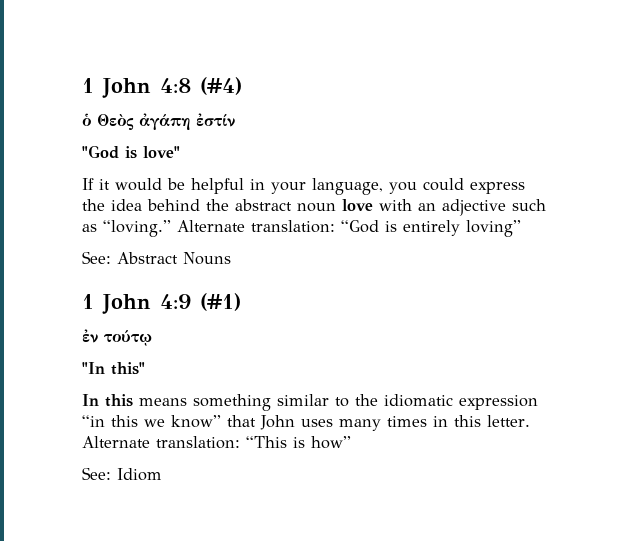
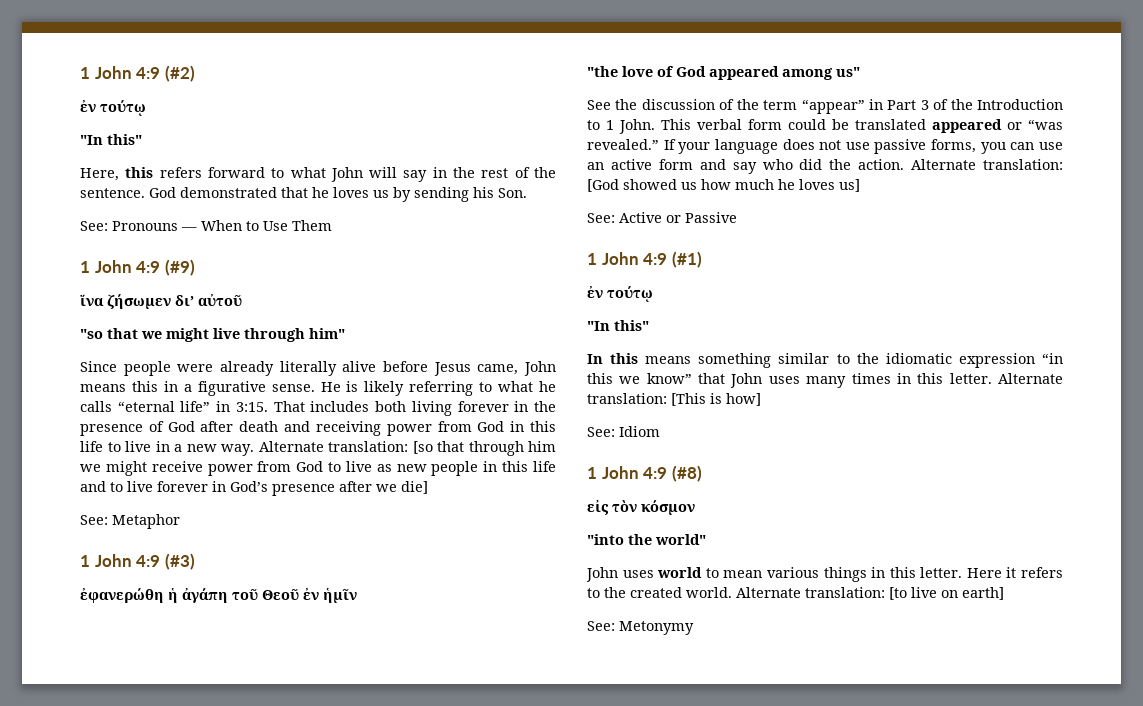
- 1 John 4:8 (#4)
- ὁ Θεὸς ἀγάπη ἐστίν
- "God is love"
- If it would be helpful in your language, you could express the idea behind the abstract noun love with an adjective such as “loving.” Alternate translation: “God is entirely loving”
- See: Abstract Nouns
+ 1 John 4:9 (#2)
+ ἐν τούτῳ
+ "In this"
+ Here, this refers forward to what John will say in the rest of the sentence. God demonstrated that he loves us by sending his Son.
+ See: Pronouns — When to Use Them
+ 1 John 4:9 (#9)
+ ἵνα ζήσωμεν δι’ αὐτοῦ
+ "so that we might live through him"
+ Since people were already literally alive before Jesus came, John means this in a figurative sense. He is likely referring to what he calls “eternal life” in 3:15. That includes both living forever in the presence of God after death and receiving power from God in this life to live in a new way. Alternate translation: [so that through him we might receive power from God to live as new people in this life and to live forever in God’s presence after we die]
+ See: Metaphor
+ 1 John 4:9 (#3)
+ ἐφανερώθη ἡ ἀγάπη τοῦ Θεοῦ ἐν ἡμῖν
+ "the love of God appeared among us"
+ See the discussion of the term “appear” in Part 3 of the Introduction to 1 John. This verbal form could be translated appeared or “was revealed.” If your language does not use passive forms, you can use an active form and say who did the action. Alternate translation: [God showed us how much he loves us]
+ See: Active or Passive
- Alternate translation: “This is how”
+ Alternate translation: [This is how]
+ 1 John 4:9 (#8)
+ εἰς τὸν κόσμον
+ "into the world"
+ John uses world to mean various things in this letter. Here it refers to the created world. Alternate translation: [to live on earth]
+ See: Metonymy

